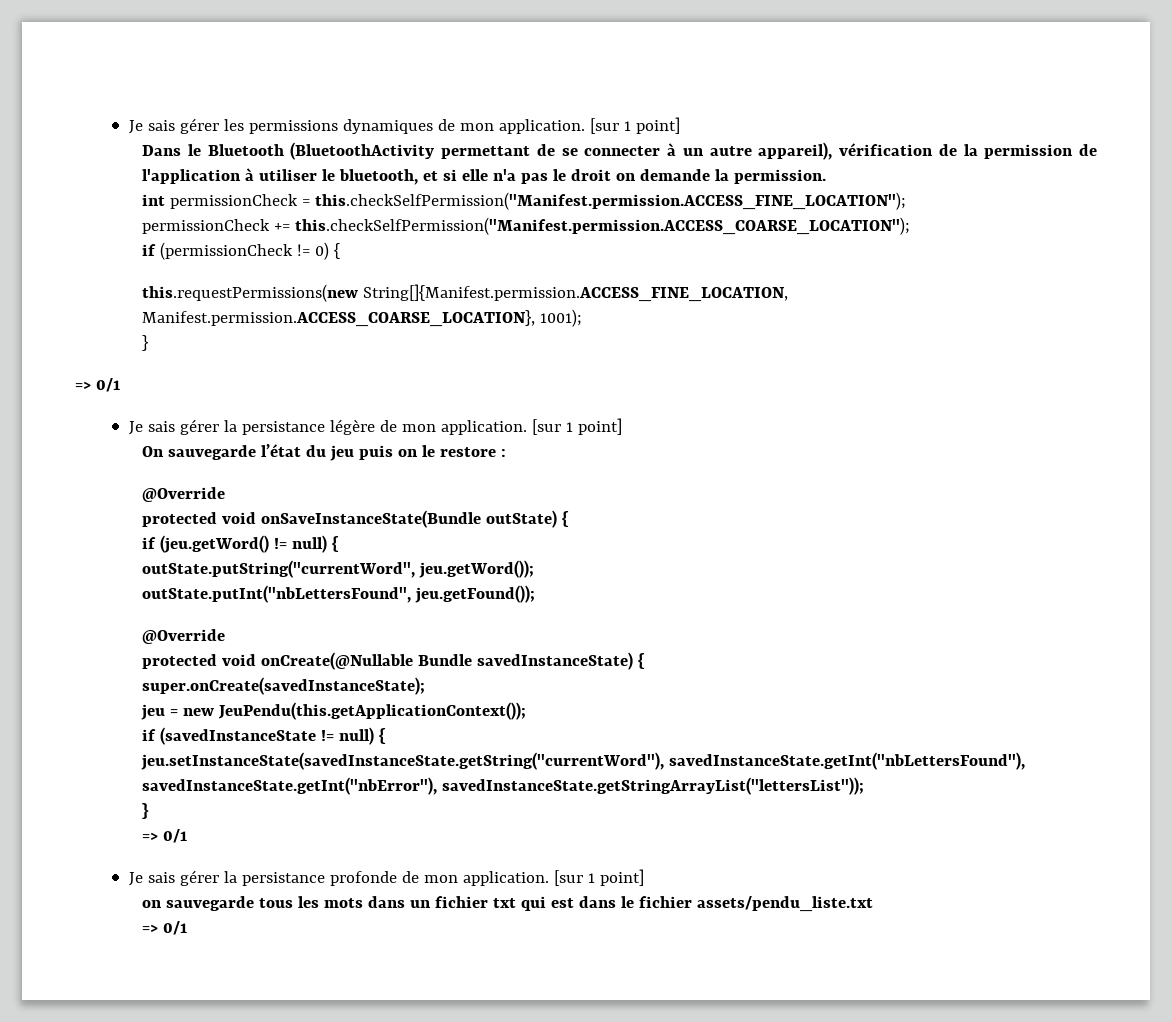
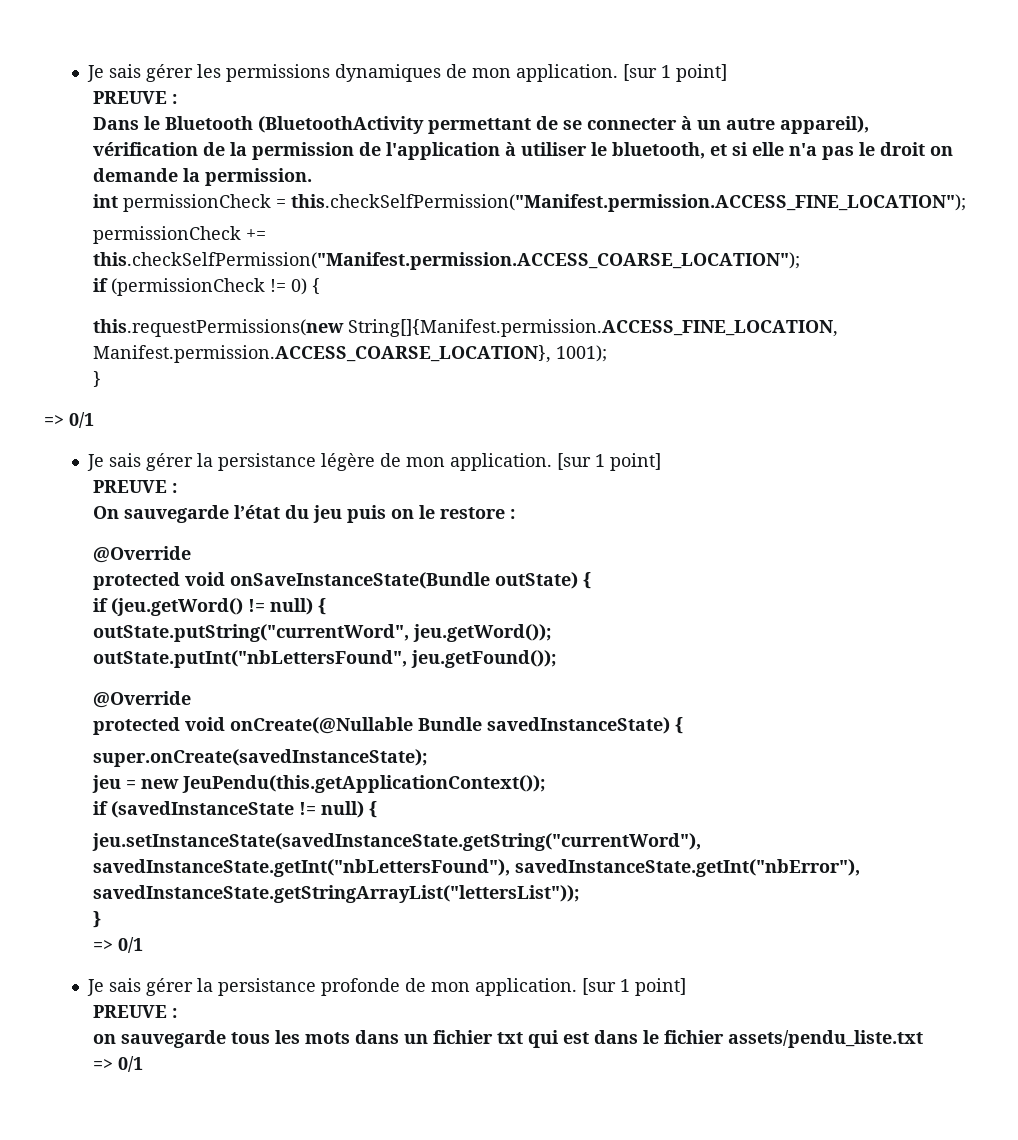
  Je sais gérer les permissions dynamiques de mon application. [sur 1 point]
+ PREUVE :
  Je sais gérer la persistance légère de mon application. [sur 1 point]
+ PREUVE :
  Je sais gérer la persistance profonde de mon application. [sur 1 point]
+ PREUVE :

